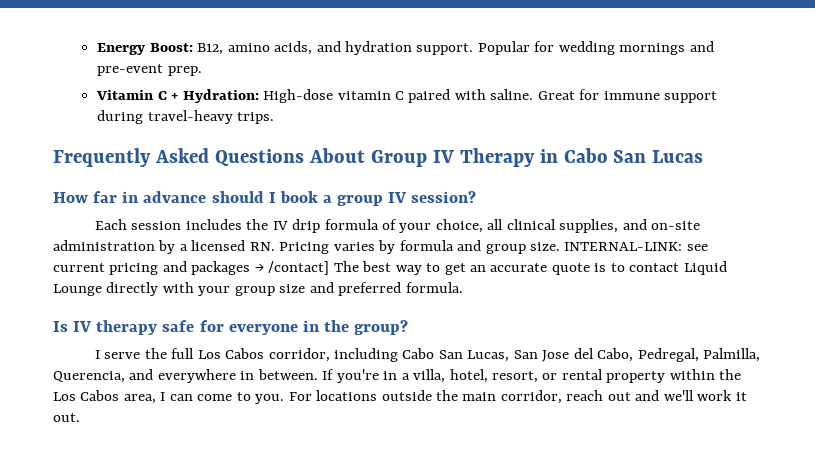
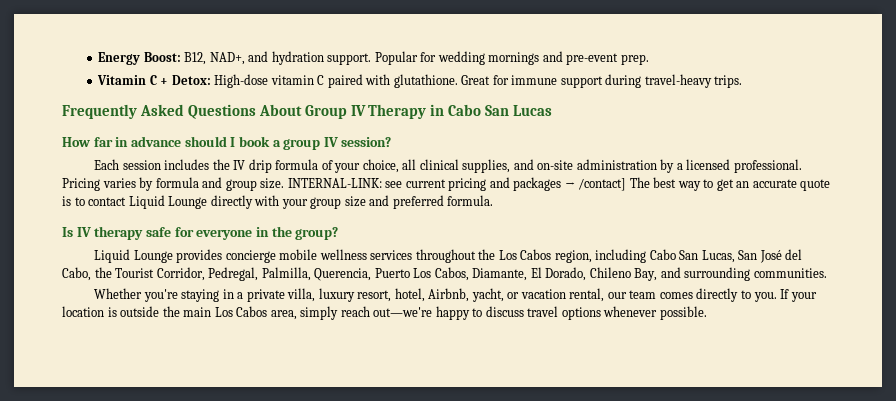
- Energy Boost: B12, amino acids, and hydration support.
+ Energy Boost: B12, NAD+, and hydration support.
- Vitamin C + Hydration: High-dose vitamin C paired with saline.
+ Vitamin C + Detox: High-dose vitamin C paired with glutathione.
- Each session includes the IV drip formula of your choice, all clinical supplies, and on-site administration by a licensed RN. Pricing varies by formula and group size.
+ Each session includes the IV drip formula of your choice, all clinical supplies, and on-site administration by a licensed professional. Pricing varies by formula and group size.
- I serve the full Los Cabos corridor, including Cabo San Lucas, San Jose del Cabo, Pedregal, Palmilla, Querencia, and everywhere in between. If you're in a villa, hotel, resort, or rental property within the Los Cabos area, I can come to you. For locations outside the main corridor, reach out and we'll work it out.
+ Liquid Lounge provides concierge mobile wellness services throughout the Los Cabos region, including Cabo San Lucas, San José del Cabo, the Tourist Corridor, Pedregal, Palmilla, Querencia, Puerto Los Cabos, Diamante, El Dorado, Chileno Bay, and surrounding communities.
+ Whether you're staying in a private villa, luxury resort, hotel, Airbnb, yacht, or vacation rental, our team comes directly to you. If your location is outside the main Los Cabos area, simply reach out—we're happy to discuss travel options whenever possible.

